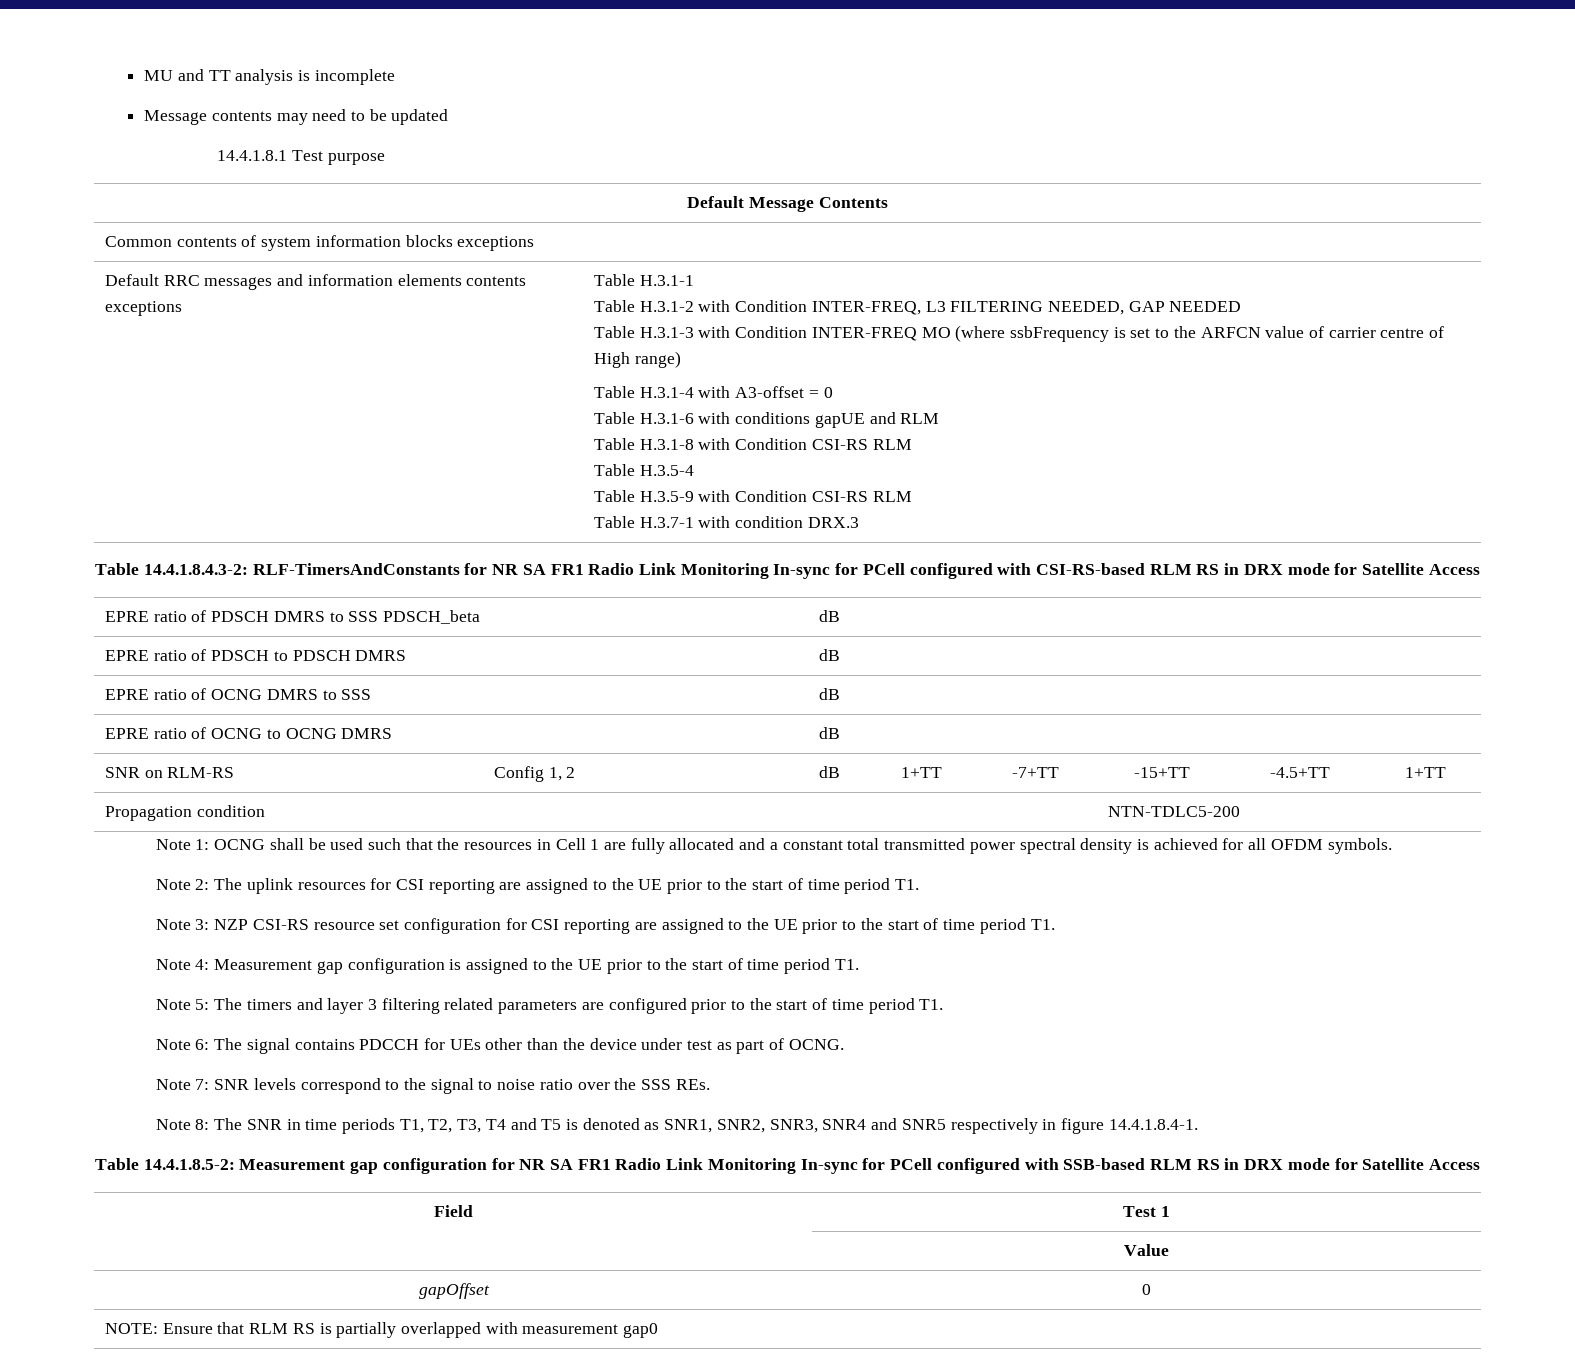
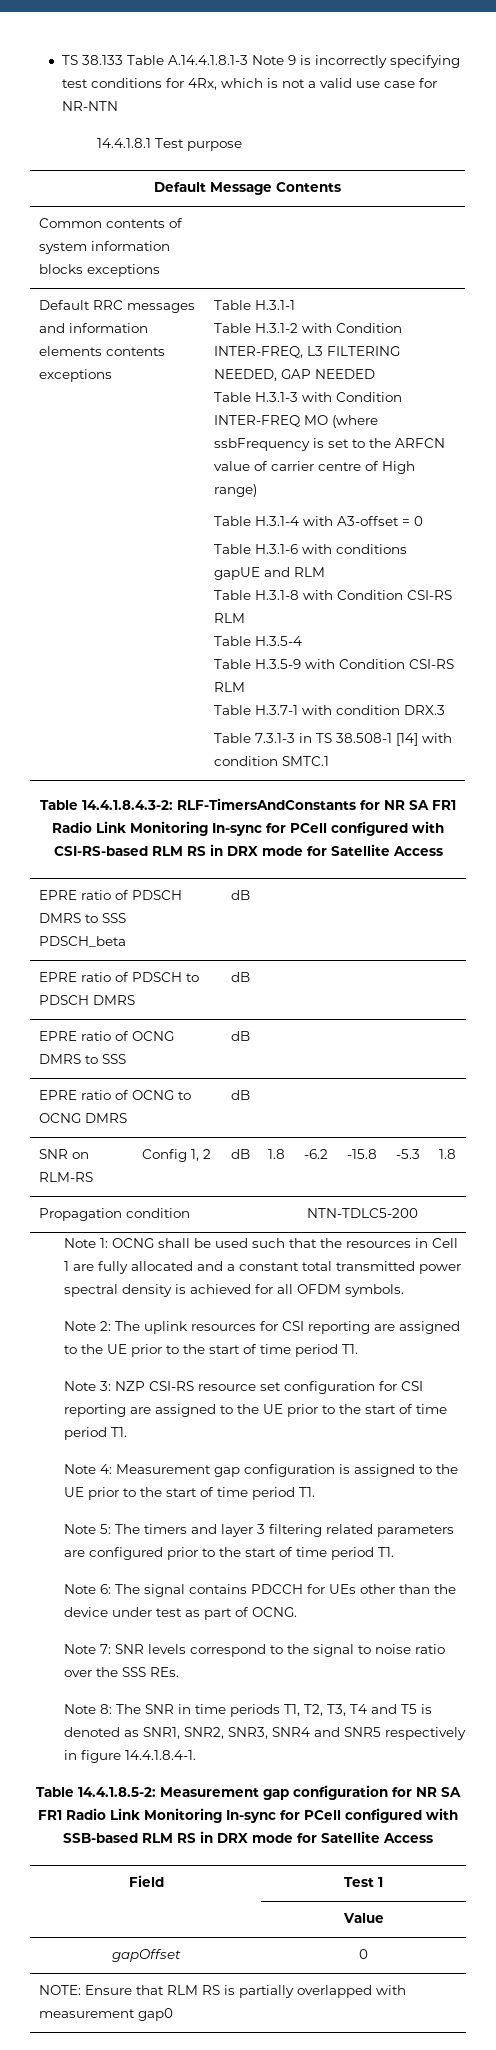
- MU and TT analysis is incomplete
- Message contents may need to be updated
+ TS 38.133 Table A.14.4.1.8.1-3 Note 9 is incorrectly specifying test conditions for 4Rx, which is not a valid use case for NR-NTN
+ Table 7.3.1-3 in TS 38.508-1 [14] with condition SMTC.1
- SNR on RLM-RS | Config 1, 2 | dB | 1+TT | -7+TT | -15+TT | -4.5+TT | 1+TT
+ SNR on RLM-RS | Config 1, 2 | dB | 1.8 | -6.2 | -15.8 | -5.3 | 1.8

